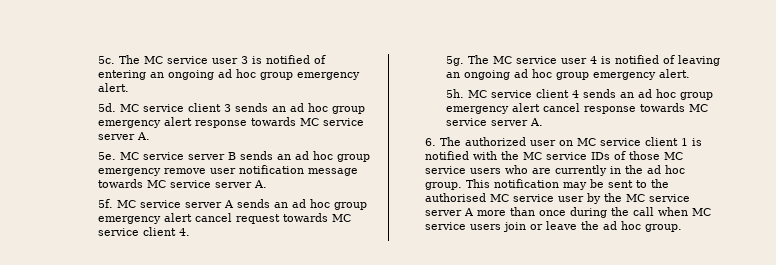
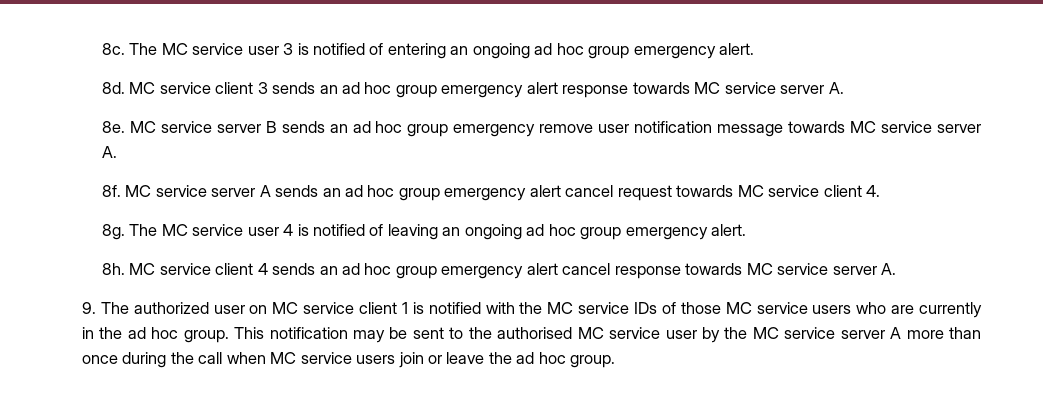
- 5c.
+ 8c.
- 5d.
+ 8d.
- 5e.
+ 8e.
- 5f.
+ 8f.
- 5g.
+ 8g.
- 5h.
+ 8h.
- 6. The authorized user on MC service client 1 is notified with the MC service IDs of those MC service users who are currently in the ad hoc group.
+ 9. The authorized user on MC service client 1 is notified with the MC service IDs of those MC service users who are currently in the ad hoc group.

